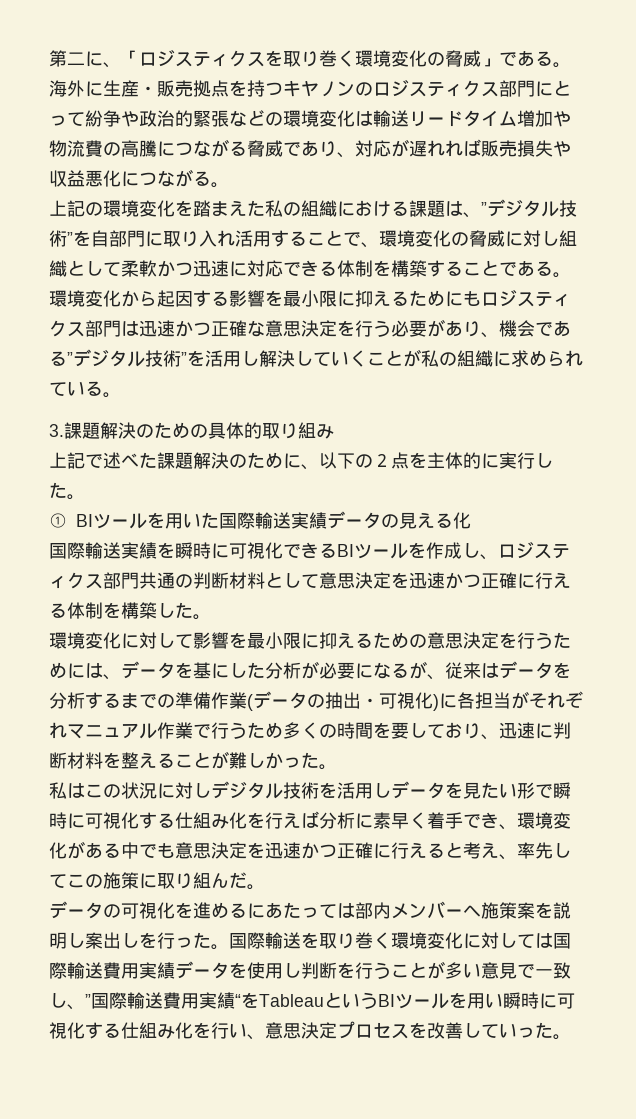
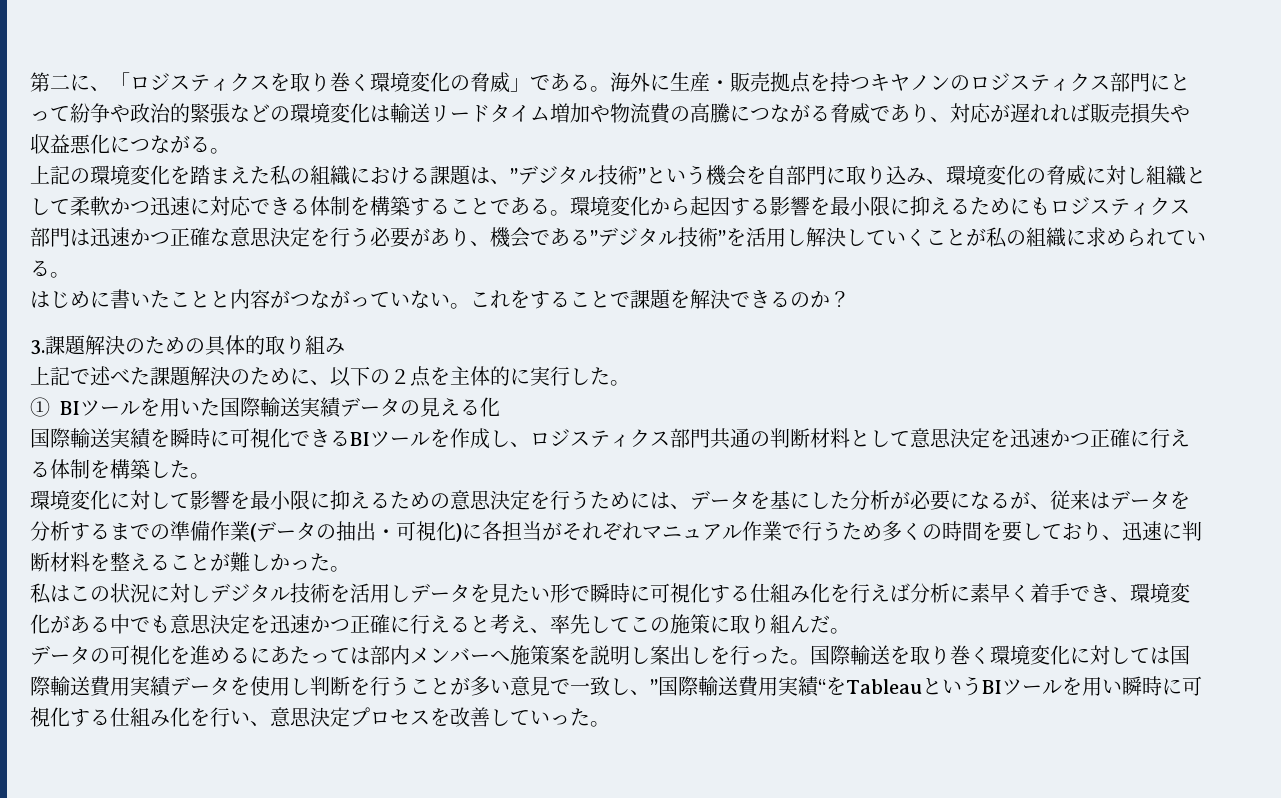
- 上記の環境変化を踏まえた私の組織における課題は、”デジタル技術”を自部門に取り入れ活用することで、環境変化の脅威に対し組織として柔軟かつ迅速に対応できる体制を構築することである。
+ 上記の環境変化を踏まえた私の組織における課題は、”デジタル技術”という機会を自部門に取り込み、環境変化の脅威に対し組織として柔軟かつ迅速に対応できる体制を構築することである。
+ はじめに書いたことと内容がつながっていない。これをすることで課題を解決できるのか？

